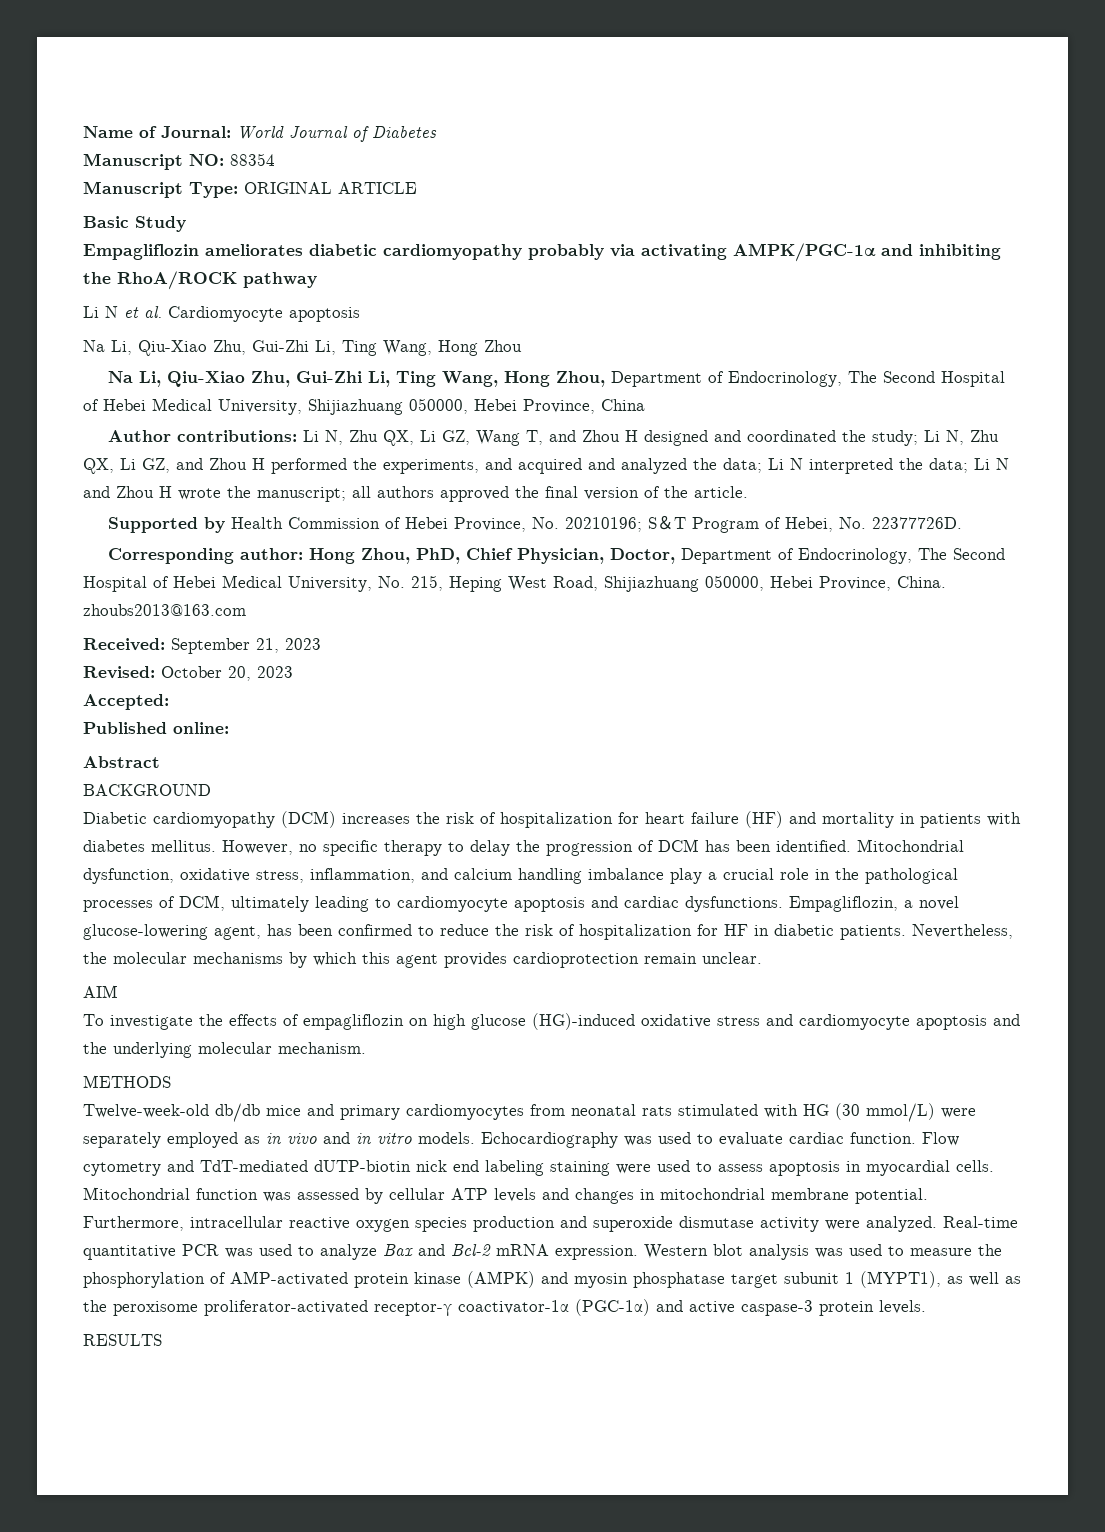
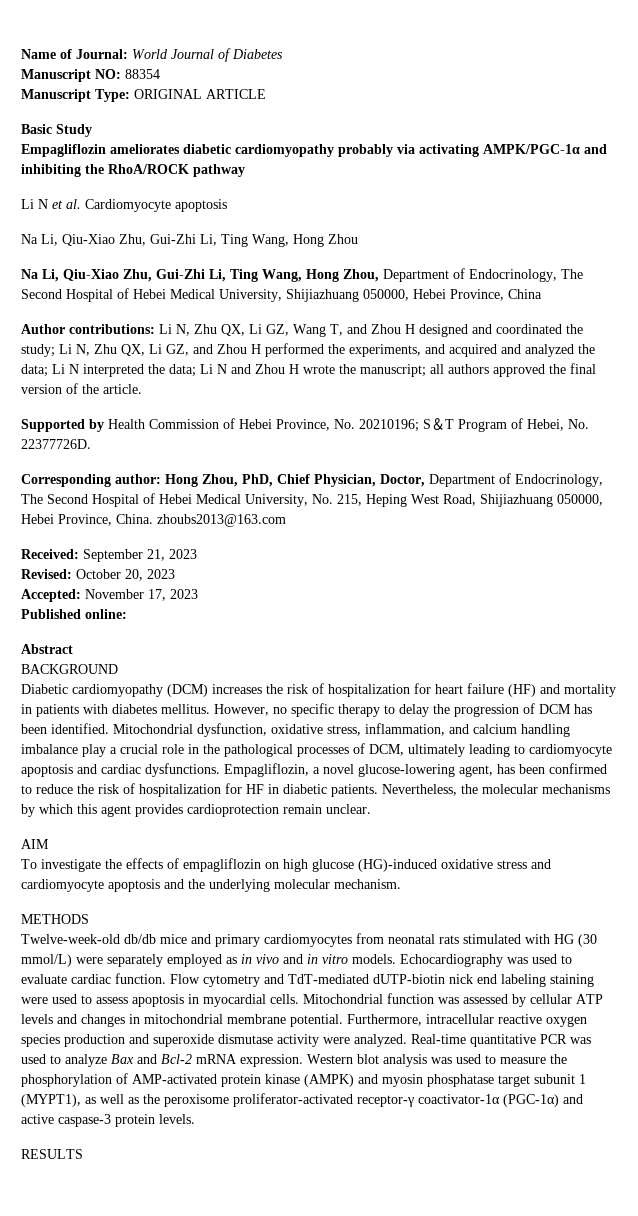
- Accepted:
+ Accepted: November 17, 2023

